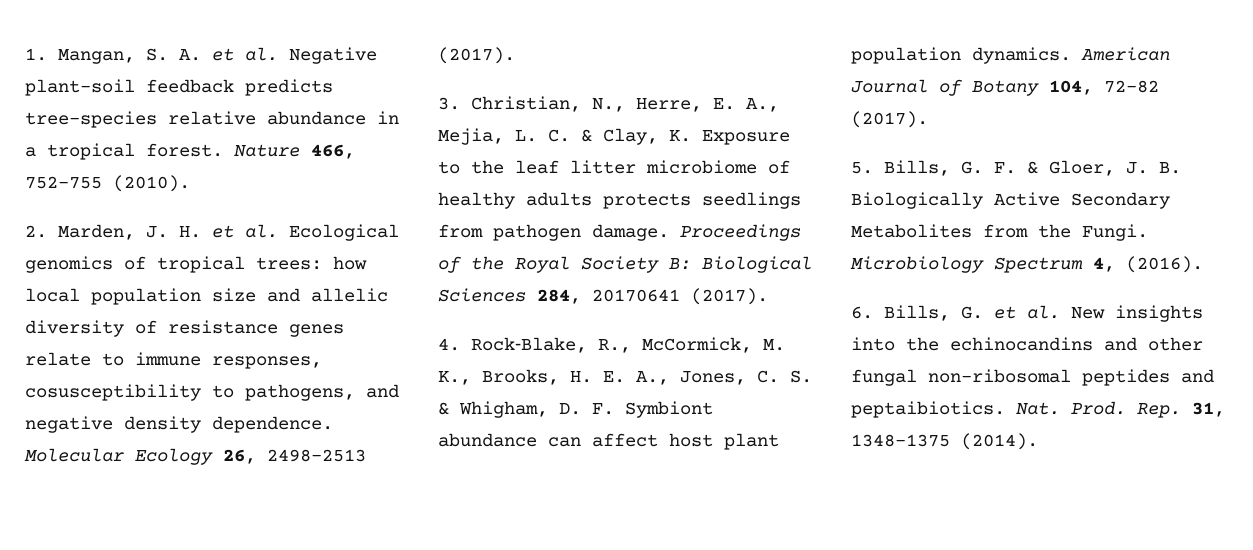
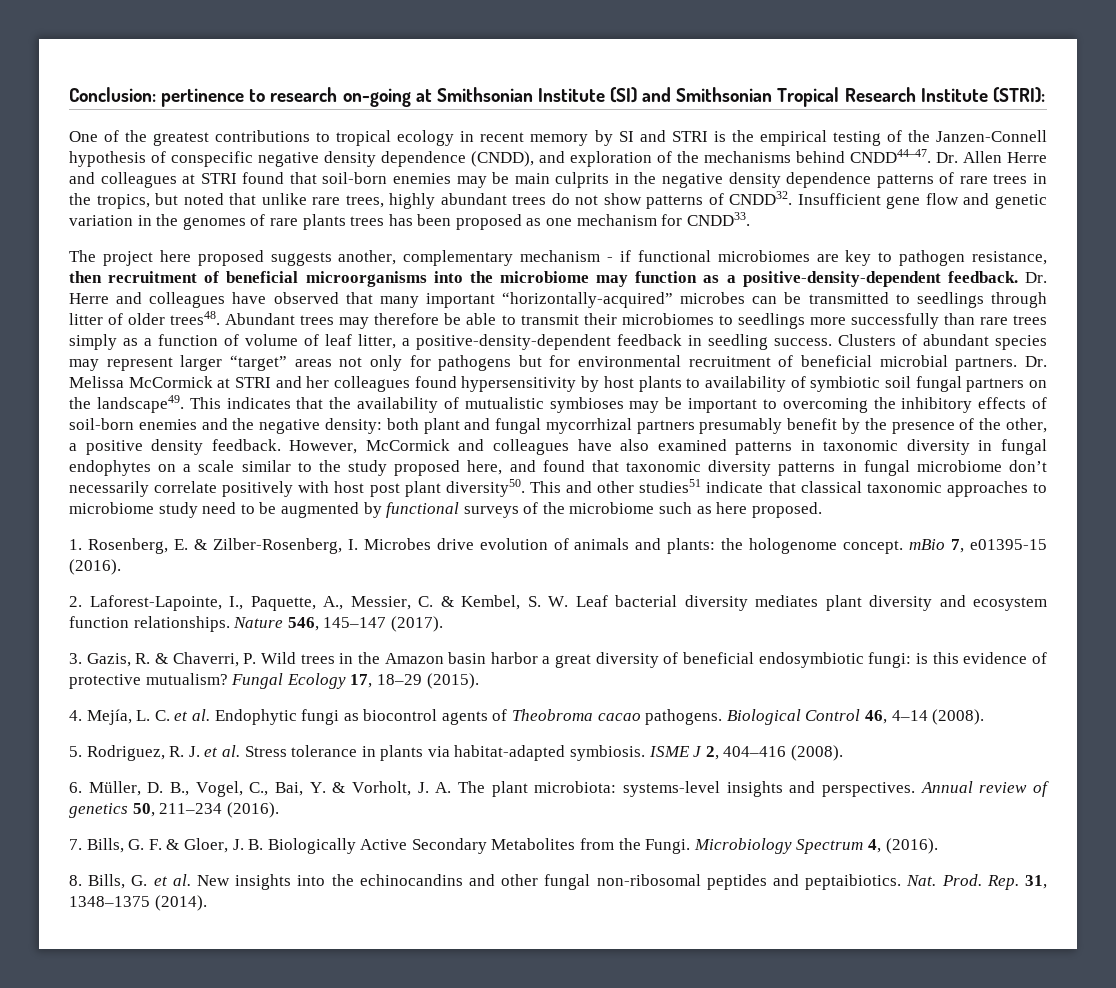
- 1. Mangan, S. A. et al. Negative plant–soil feedback predicts tree-species relative abundance in a tropical forest. Nature 466, 752–755 (2010).
- 2. Marden, J. H. et al. Ecological genomics of tropical trees: how local population size and allelic diversity of resistance genes relate to immune responses, cosusceptibility to pathogens, and negative density dependence. Molecular Ecology 26, 2498–2513 (2017).
- 3. Christian, N., Herre, E. A., Mejia, L. C. & Clay, K. Exposure to the leaf litter microbiome of healthy adults protects seedlings from pathogen damage. Proceedings of the Royal Society B: Biological Sciences 284, 20170641 (2017).
- 4. Rock‐Blake, R., McCormick, M. K., Brooks, H. E. A., Jones, C. S. & Whigham, D. F. Symbiont abundance can affect host plant population dynamics. American Journal of Botany 104, 72–82 (2017).
- 5. Bills, G. F. & Gloer, J. B. Biologically Active Secondary Metabolites from the Fungi.
+ Conclusion: pertinence to research on-going at Smithsonian Institute (SI) and Smithsonian Tropical Research Institute (STRI):
+ One of the greatest contributions to tropical ecology in recent memory by SI and STRI is the empirical testing of the Janzen-Connell hypothesis of conspecific negative density dependence (CNDD), and exploration of the mechanisms behind CNDD44–47. Dr. Allen Herre and colleagues at STRI found that soil-born enemies may be main culprits in the negative density dependence patterns of rare trees in the tropics, but noted that unlike rare trees, highly abundant trees do not show patterns of CNDD32. Insufficient gene flow and genetic variation in the genomes of rare plants trees has been proposed as one mechanism for CNDD33.
+ The project here proposed suggests another, complementary mechanism - if functional microbiomes are key to pathogen resistance, then recruitment of beneficial microorganisms into the microbiome may function as a positive-density-dependent feedback. Dr. Herre and colleagues have observed that many important “horizontally-acquired” microbes can be transmitted to seedlings through litter of older trees48. Abundant trees may therefore be able to transmit their microbiomes to seedlings more successfully than rare trees simply as a function of volume of leaf litter, a positive-density-dependent feedback in seedling success. Clusters of abundant species may represent larger “target” areas not only for pathogens but for environmental recruitment of beneficial microbial partners. Dr. Melissa McCormick at STRI and her colleagues found hypersensitivity by host plants to availability of symbiotic soil fungal partners on the landscape49. This indicates that the availability of mutualistic symbioses may be important to overcoming the inhibitory effects of soil-born enemies and the negative density: both plant and fungal mycorrhizal partners presumably benefit by the presence of the other, a positive density feedback. However, McCormick and colleagues have also examined patterns in taxonomic diversity in fungal endophytes on a scale similar to the study proposed here, and found that taxonomic diversity patterns in fungal microbiome don’t necessarily correlate positively with host post plant diversity50. This and other studies51 indicate that classical taxonomic approaches to microbiome study need to be augmented by functional surveys of the microbiome such as here proposed.
+ 1. Rosenberg, E. & Zilber-Rosenberg, I. Microbes drive evolution of animals and plants: the hologenome concept. mBio 7, e01395-15 (2016).
+ 2. Laforest-Lapointe, I., Paquette, A., Messier, C. & Kembel, S. W. Leaf bacterial diversity mediates plant diversity and ecosystem function relationships. Nature 546, 145–147 (2017).
+ 3. Gazis, R. & Chaverri, P. Wild trees in the Amazon basin harbor a great diversity of beneficial endosymbiotic fungi: is this evidence of protective mutualism? Fungal Ecology 17, 18–29 (2015).
+ 4. Mejía, L. C. et al. Endophytic fungi as biocontrol agents of Theobroma cacao pathogens. Biological Control 46, 4–14 (2008).
+ 5. Rodriguez, R. J. et al. Stress tolerance in plants via habitat-adapted symbiosis. ISME J 2, 404–416 (2008).
+ 6. Müller, D. B., Vogel, C., Bai, Y. & Vorholt, J. A. The plant microbiota: systems-level insights and perspectives. Annual review of genetics 50, 211–234 (2016).
+ 7. Bills, G. F. & Gloer, J. B. Biologically Active Secondary Metabolites from the Fungi.
- 6. Bills, G. et al. New insights into the echinocandins and other fungal non-ribosomal peptides and peptaibiotics.
+ 8. Bills, G. et al. New insights into the echinocandins and other fungal non-ribosomal peptides and peptaibiotics.

